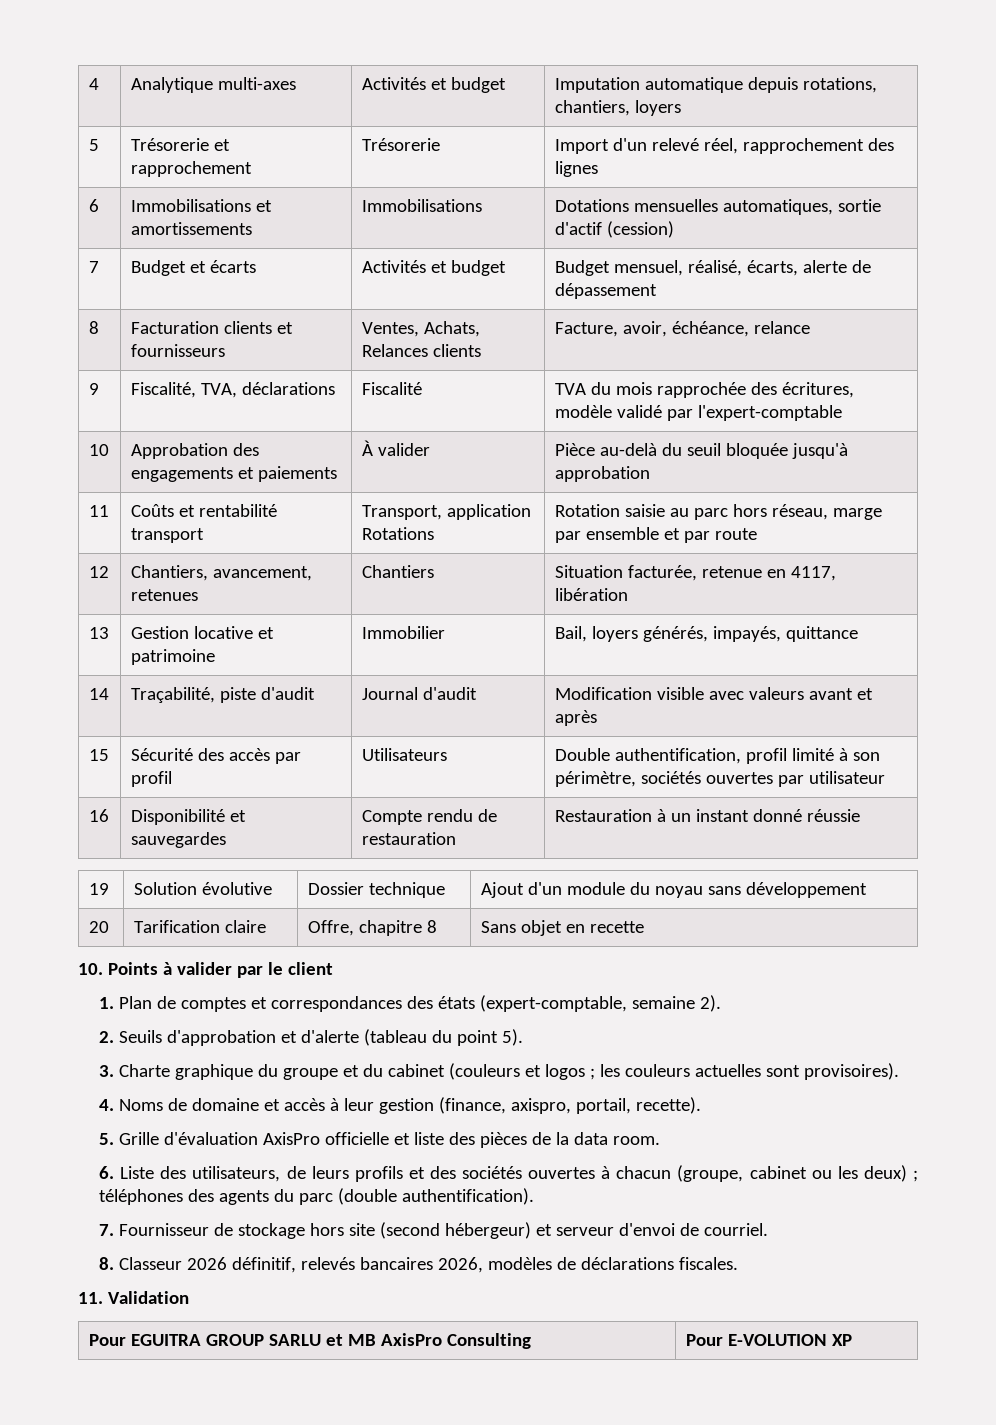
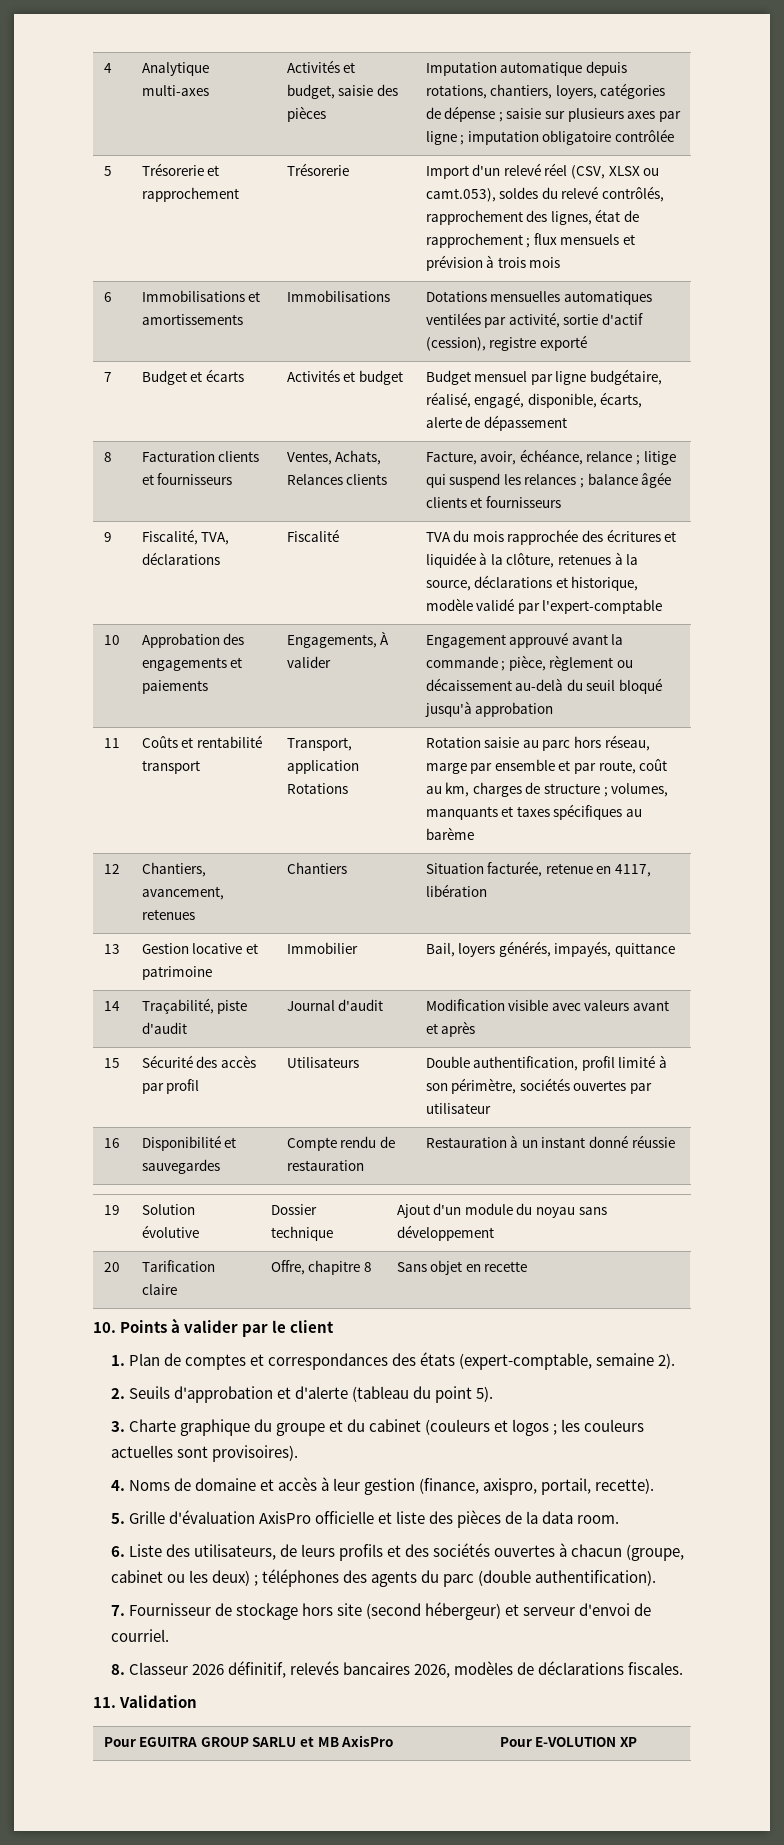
- 4 | Analytique multi-axes | Activités et budget | Imputation automatique depuis rotations, chantiers, loyers
+ 4 | Analytique multi-axes | Activités et budget, saisie des pièces | Imputation automatique depuis rotations, chantiers, loyers, catégories de dépense ; saisie sur plusieurs axes par ligne ; imputation obligatoire contrôlée
- 5 | Trésorerie et rapprochement | Trésorerie | Import d'un relevé réel, rapprochement des lignes
+ 5 | Trésorerie et rapprochement | Trésorerie | Import d'un relevé réel (CSV, XLSX ou camt.053), soldes du relevé contrôlés, rapprochement des lignes, état de rapprochement ; flux mensuels et prévision à trois mois
- 6 | Immobilisations et amortissements | Immobilisations | Dotations mensuelles automatiques, sortie d'actif (cession)
+ 6 | Immobilisations et amortissements | Immobilisations | Dotations mensuelles automatiques ventilées par activité, sortie d'actif (cession), registre exporté
- 7 | Budget et écarts | Activités et budget | Budget mensuel, réalisé, écarts, alerte de dépassement
+ 7 | Budget et écarts | Activités et budget | Budget mensuel par ligne budgétaire, réalisé, engagé, disponible, écarts, alerte de dépassement
- 8 | Facturation clients et fournisseurs | Ventes, Achats, Relances clients | Facture, avoir, échéance, relance
+ 8 | Facturation clients et fournisseurs | Ventes, Achats, Relances clients | Facture, avoir, échéance, relance ; litige qui suspend les relances ; balance âgée clients et fournisseurs
- 9 | Fiscalité, TVA, déclarations | Fiscalité | TVA du mois rapprochée des écritures, modèle validé par l'expert-comptable
+ 9 | Fiscalité, TVA, déclarations | Fiscalité | TVA du mois rapprochée des écritures et liquidée à la clôture, retenues à la source, déclarations et historique, modèle validé par l'expert-comptable
- 10 | Approbation des engagements et paiements | À valider | Pièce au-delà du seuil bloquée jusqu'à approbation
+ 10 | Approbation des engagements et paiements | Engagements, À valider | Engagement approuvé avant la commande ; pièce, règlement ou décaissement au-delà du seuil bloqué jusqu'à approbation
- 11 | Coûts et rentabilité transport | Transport, application Rotations | Rotation saisie au parc hors réseau, marge par ensemble et par route
+ 11 | Coûts et rentabilité transport | Transport, application Rotations | Rotation saisie au parc hors réseau, marge par ensemble et par route, coût au km, charges de structure ; volumes, manquants et taxes spécifiques au barème
- Pour EGUITRA GROUP SARLU et MB AxisPro Consulting | Pour E-VOLUTION XP
+ Pour EGUITRA GROUP SARLU et MB AxisPro | Pour E-VOLUTION XP

